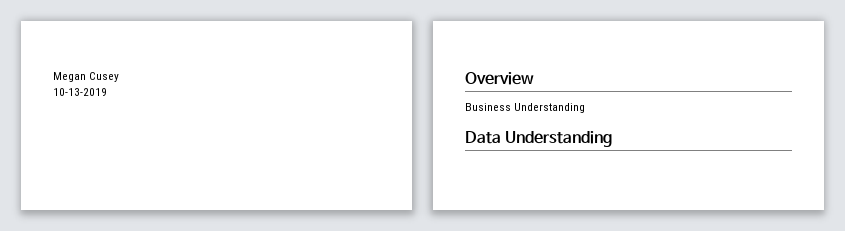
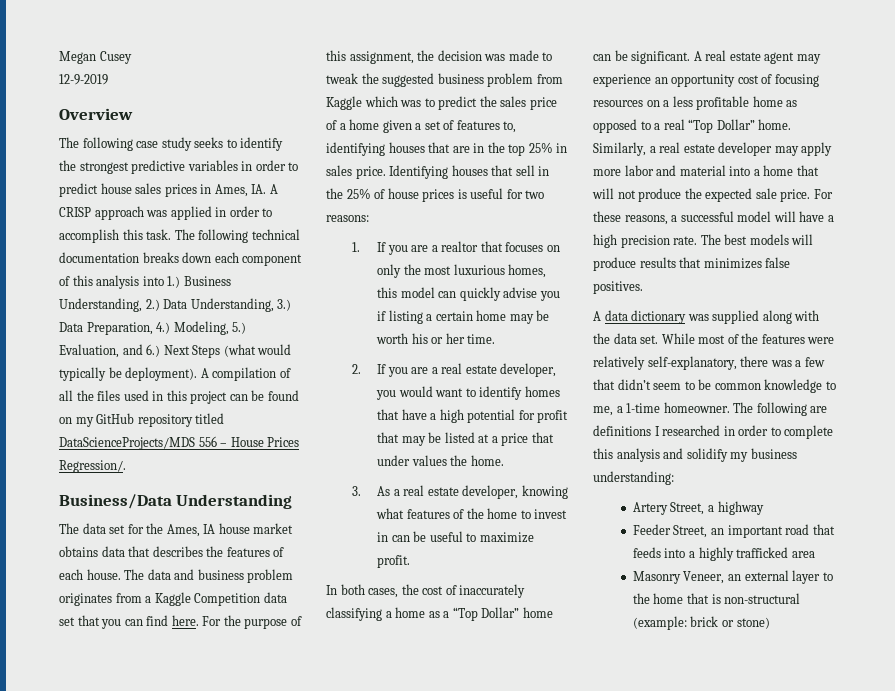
- 10-13-2019
+ 12-9-2019
- Business Understanding
- Data Understanding
+ The following case study seeks to identify the strongest predictive variables in order to predict house sales prices in Ames, IA. A CRISP approach was applied in order to accomplish this task. The following technical documentation breaks down each component of this analysis into 1.) Business Understanding, 2.) Data Understanding, 3.) Data Preparation, 4.) Modeling, 5.) Evaluation, and 6.) Next Steps (what would typically be deployment). A compilation of all the files used in this project can be found on my GitHub repository titled DataScienceProjects/MDS 556 – House Prices Regression/.
+ Business/Data Understanding
+ The data set for the Ames, IA house market obtains data that describes the features of each house. The data and business problem originates from a Kaggle Competition data set that you can find here. For the purpose of this assignment, the decision was made to tweak the suggested business problem from Kaggle which was to predict the sales price of a home given a set of features to, identifying houses that are in the top 25% in sales price. Identifying houses that sell in the 25% of house prices is useful for two reasons:
+ 1. If you are a realtor that focuses on only the most luxurious homes, this model can quickly advise you if listing a certain home may be worth his or her time.
+ 2. If you are a real estate developer, you would want to identify homes that have a high potential for profit that may be listed at a price that under values the home.
+ 3. As a real estate developer, knowing what features of the home to invest in can be useful to maximize profit.
+ In both cases, the cost of inaccurately classifying a home as a “Top Dollar” home can be significant. A real estate agent may experience an opportunity cost of focusing resources on a less profitable home as opposed to a real “Top Dollar” home. Similarly, a real estate developer may apply more labor and material into a home that will not produce the expected sale price. For these reasons, a successful model will have a high precision rate. The best models will produce results that minimizes false positives.
+ A data dictionary was supplied along with the data set. While most of the features were relatively self-explanatory, there was a few that didn’t seem to be common knowledge to me, a 1-time homeowner. The following are definitions I researched in order to complete this analysis and solidify my business understanding:
+ Artery Street, a highway
+ Feeder Street, an important road that feeds into a highly trafficked area
+ Masonry Veneer, an external layer to the home that is non-structural (example: brick or stone)

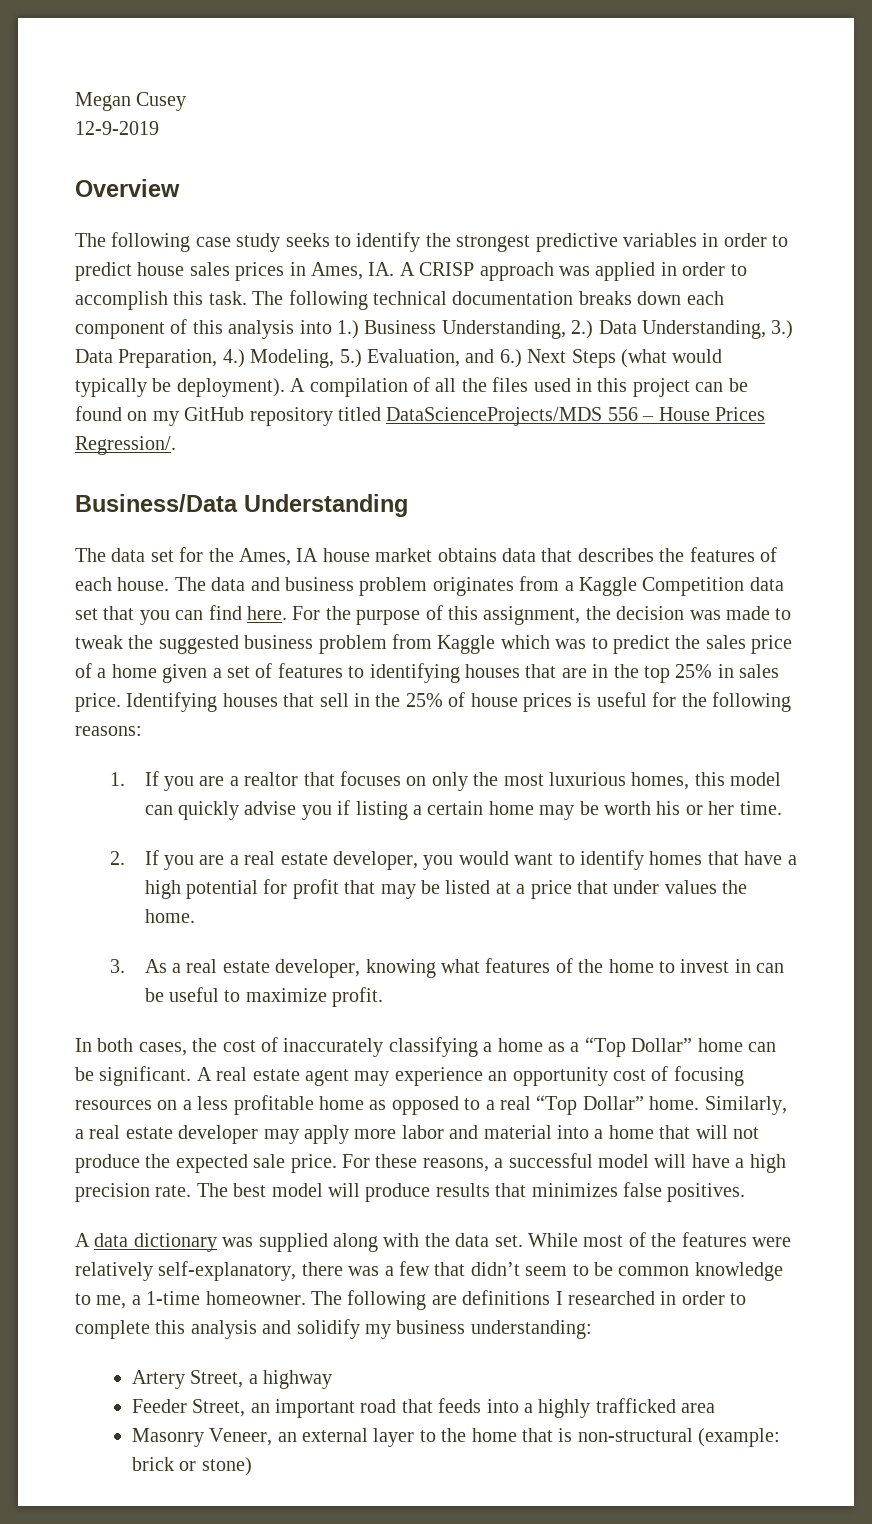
- For the purpose of this assignment, the decision was made to tweak the suggested business problem from Kaggle which was to predict the sales price of a home given a set of features to, identifying houses that are in the top 25% in sales price.
+ For the purpose of this assignment, the decision was made to tweak the suggested business problem from Kaggle which was to predict the sales price of a home given a set of features to identifying houses that are in the top 25% in sales price.
- Identifying houses that sell in the 25% of house prices is useful for two reasons:
+ Identifying houses that sell in the 25% of house prices is useful for the following reasons:
- The best models will produce results that minimizes false positives.
+ The best model will produce results that minimizes false positives.

